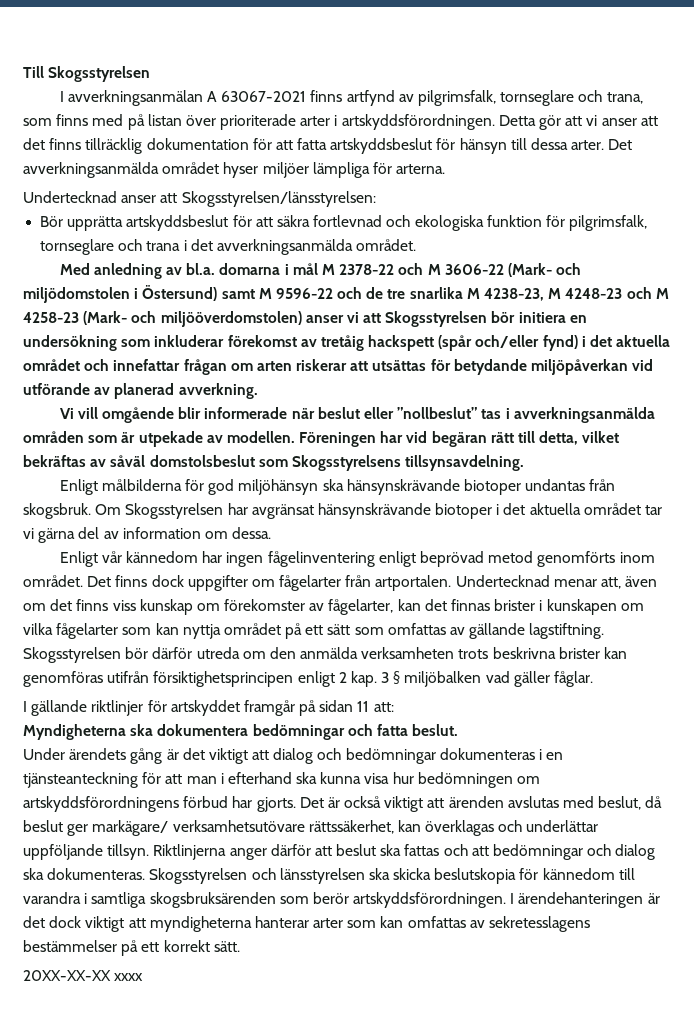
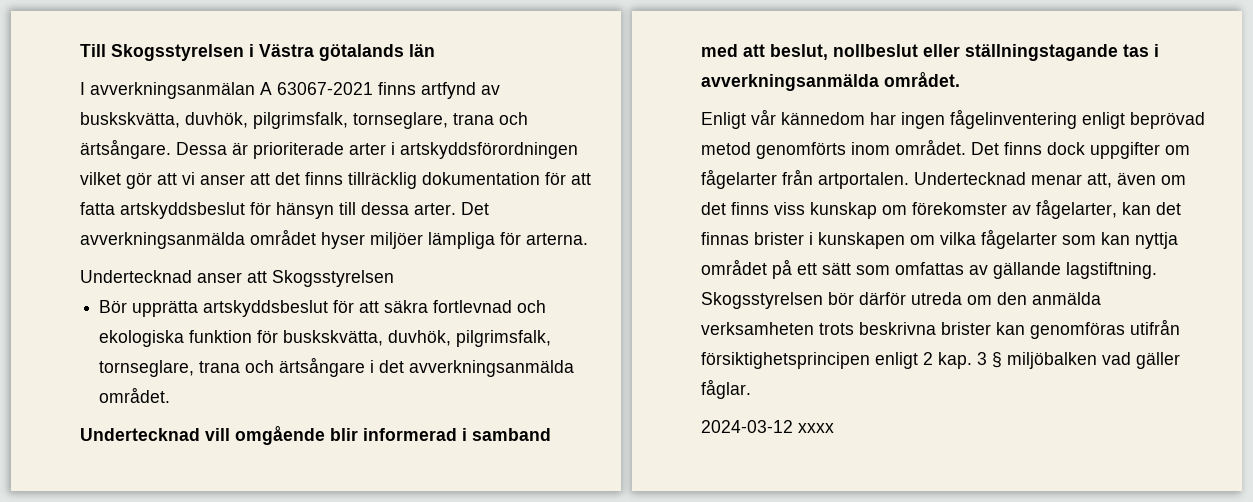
- Till Skogsstyrelsen
+ Till Skogsstyrelsen i Västra götalands län
- I avverkningsanmälan A 63067-2021 finns artfynd av pilgrimsfalk, tornseglare och trana, som finns med på listan över prioriterade arter i artskyddsförordningen. Detta gör att vi anser att det finns tillräcklig dokumentation för att fatta artskyddsbeslut för hänsyn till dessa arter.
+ I avverkningsanmälan A 63067-2021 finns artfynd av buskskvätta, duvhök, pilgrimsfalk, tornseglare, trana och ärtsångare. Dessa är prioriterade arter i artskyddsförordningen vilket gör att vi anser att det finns tillräcklig dokumentation för att fatta artskyddsbeslut för hänsyn till dessa arter.
- Undertecknad anser att Skogsstyrelsen/länsstyrelsen:
+ Undertecknad anser att Skogsstyrelsen
- Bör upprätta artskyddsbeslut för att säkra fortlevnad och ekologiska funktion för pilgrimsfalk, tornseglare och trana i det avverkningsanmälda området.
- Med anledning av bl.a. domarna i mål M 2378-22 och M 3606-22 (Mark- och miljödomstolen i Östersund) samt M 9596-22 och de tre snarlika M 4238-23, M 4248-23 och M 4258-23 (Mark- och miljööverdomstolen) anser vi att Skogsstyrelsen bör initiera en undersökning som inkluderar förekomst av tretåig hackspett (spår och/eller fynd) i det aktuella området och innefattar frågan om arten riskerar att utsättas för betydande miljöpåverkan vid utförande av planerad avverkning.
- Vi vill omgående blir informerade när beslut eller ”nollbeslut” tas i avverkningsanmälda områden som är utpekade av modellen. Föreningen har vid begäran rätt till detta, vilket bekräftas av såväl domstolsbeslut som Skogsstyrelsens tillsynsavdelning.
- Enligt målbilderna för god miljöhänsyn ska hänsynskrävande biotoper undantas från skogsbruk. Om Skogsstyrelsen har avgränsat hänsynskrävande biotoper i det aktuella området tar vi gärna del av information om dessa.
+ Bör upprätta artskyddsbeslut för att säkra fortlevnad och ekologiska funktion för buskskvätta, duvhök, pilgrimsfalk, tornseglare, trana och ärtsångare i det avverkningsanmälda området.
+ Undertecknad vill omgående blir informerad i samband med att beslut, nollbeslut eller ställningstagande tas i avverkningsanmälda området.
- I gällande riktlinjer för artskyddet framgår på sidan 11 att:
- Myndigheterna ska dokumentera bedömningar och fatta beslut.
- Under ärendets gång är det viktigt att dialog och bedömningar dokumenteras i en tjänsteanteckning för att man i efterhand ska kunna visa hur bedömningen om artskyddsförordningens förbud har gjorts. Det är också viktigt att ärenden avslutas med beslut, då beslut ger markägare/ verksamhetsutövare rättssäkerhet, kan överklagas och underlättar uppföljande tillsyn. Riktlinjerna anger därför att beslut ska fattas och att bedömningar och dialog ska dokumenteras. Skogsstyrelsen och länsstyrelsen ska skicka beslutskopia för kännedom till varandra i samtliga skogsbruksärenden som berör artskyddsförordningen. I ärendehanteringen är det dock viktigt att myndigheterna hanterar arter som kan omfattas av sekretesslagens bestämmelser på ett korrekt sätt.
- 20XX-XX-XX xxxx
+ 2024-03-12 xxxx

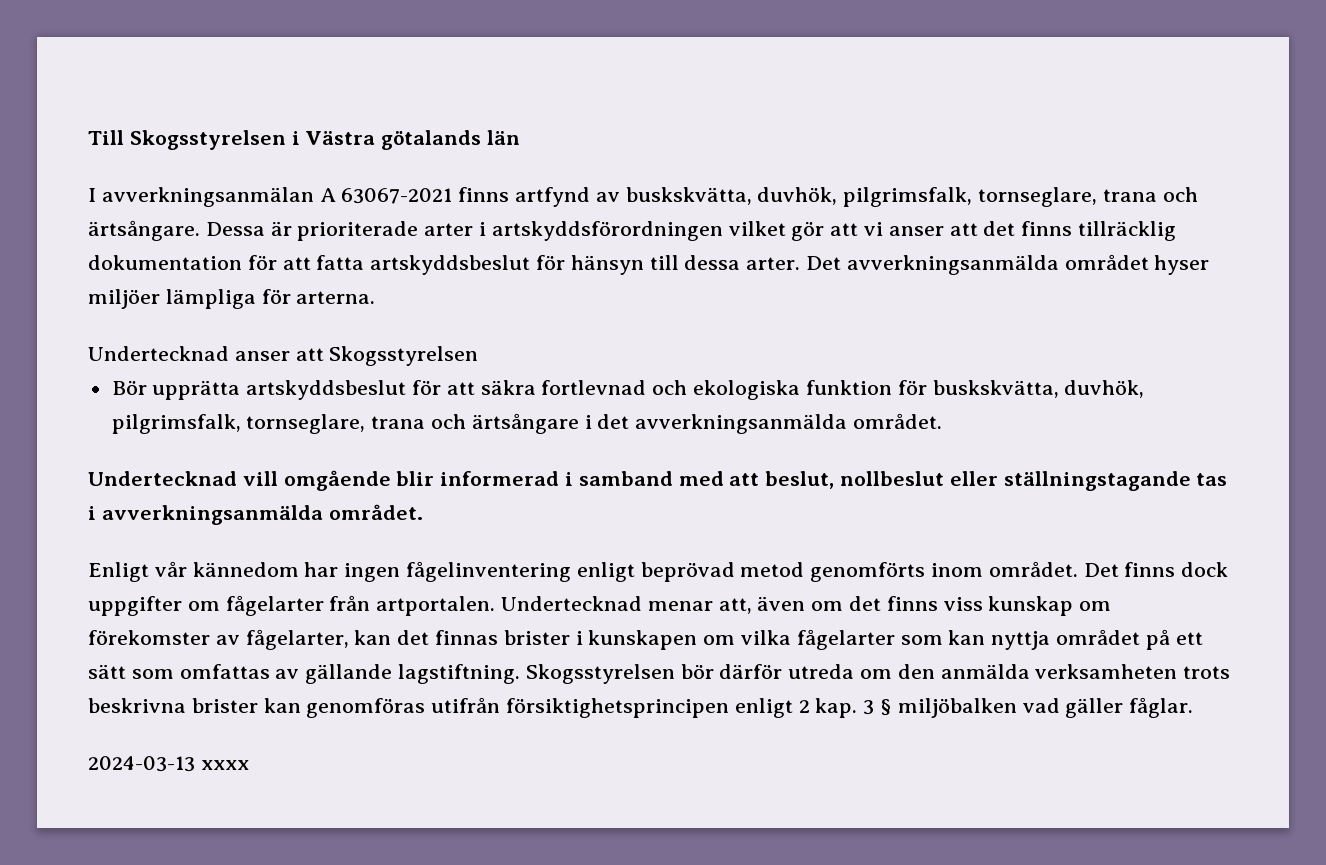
- 2024-03-12 xxxx
+ 2024-03-13 xxxx

